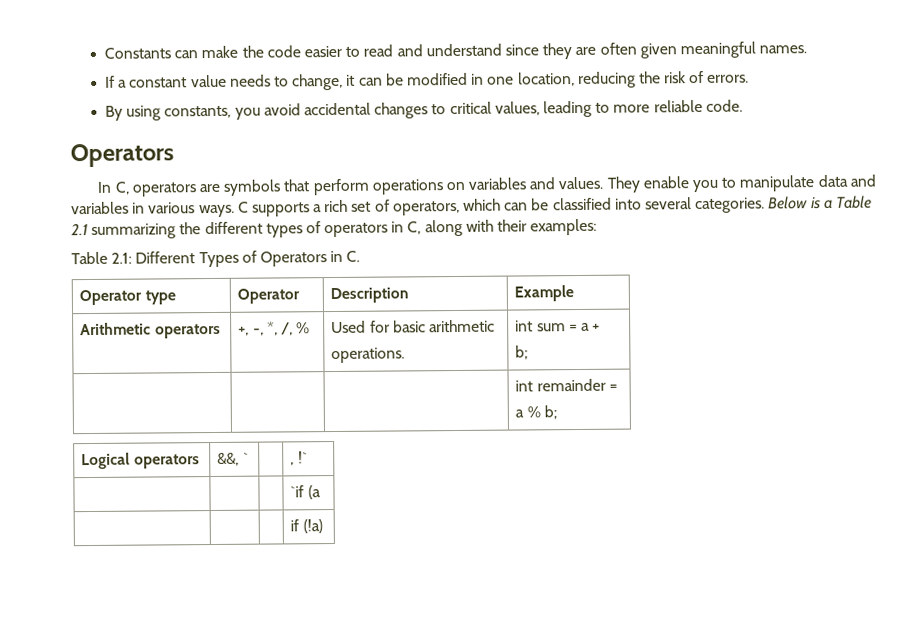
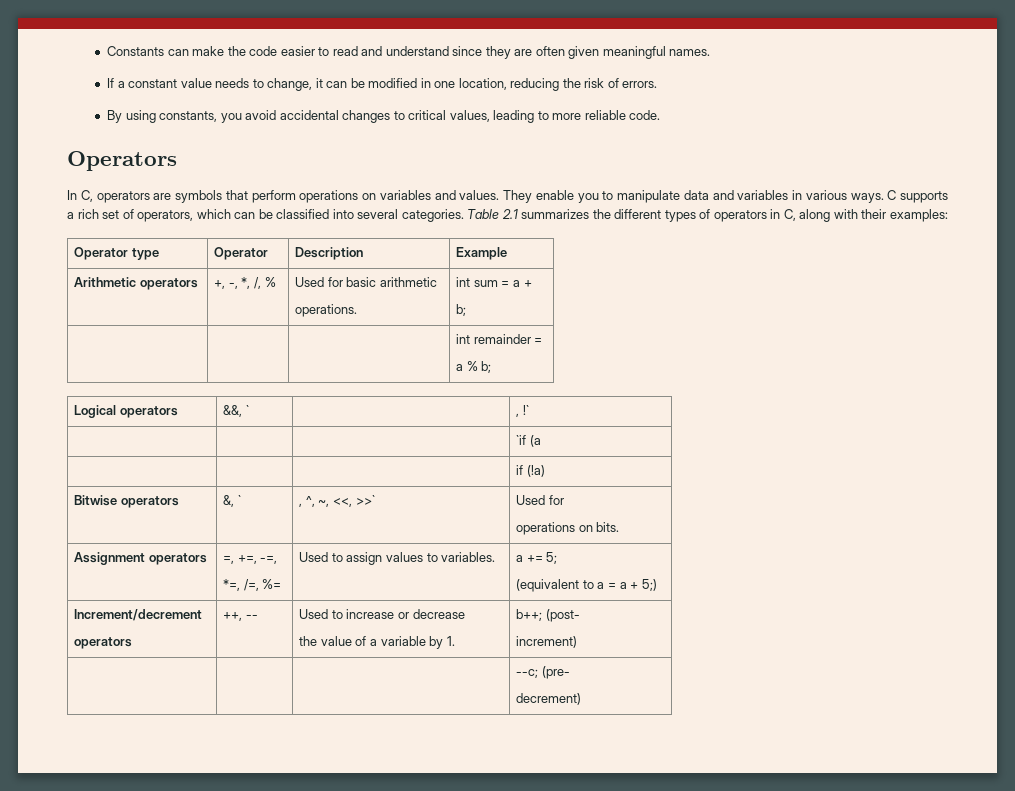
- Below is a Table 2.1 summarizing the different types of operators in C, along with their examples:
+ Table 2.1 summarizes the different types of operators in C, along with their examples:
- Table 2.1: Different Types of Operators in C.
+ Bitwise operators | &, ` | , ^, ~, <<, >>` | Used for
+ operations on bits.
+ Assignment operators | =, +=, -=,
+ *=, /=, %= | Used to assign values to variables. | a += 5;
+ (equivalent to a = a + 5;)
+ Increment/decrement
+ operators | ++, -- | Used to increase or decrease
+ the value of a variable by 1. | b++; (post-
+ increment)
+ | | | --c; (pre-
+ decrement)

